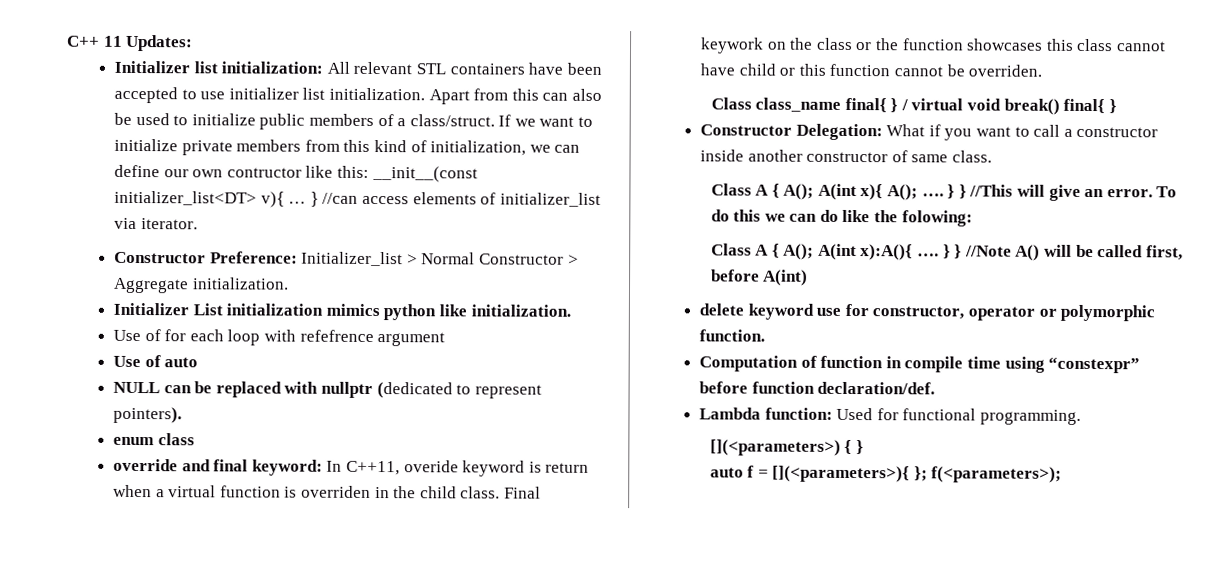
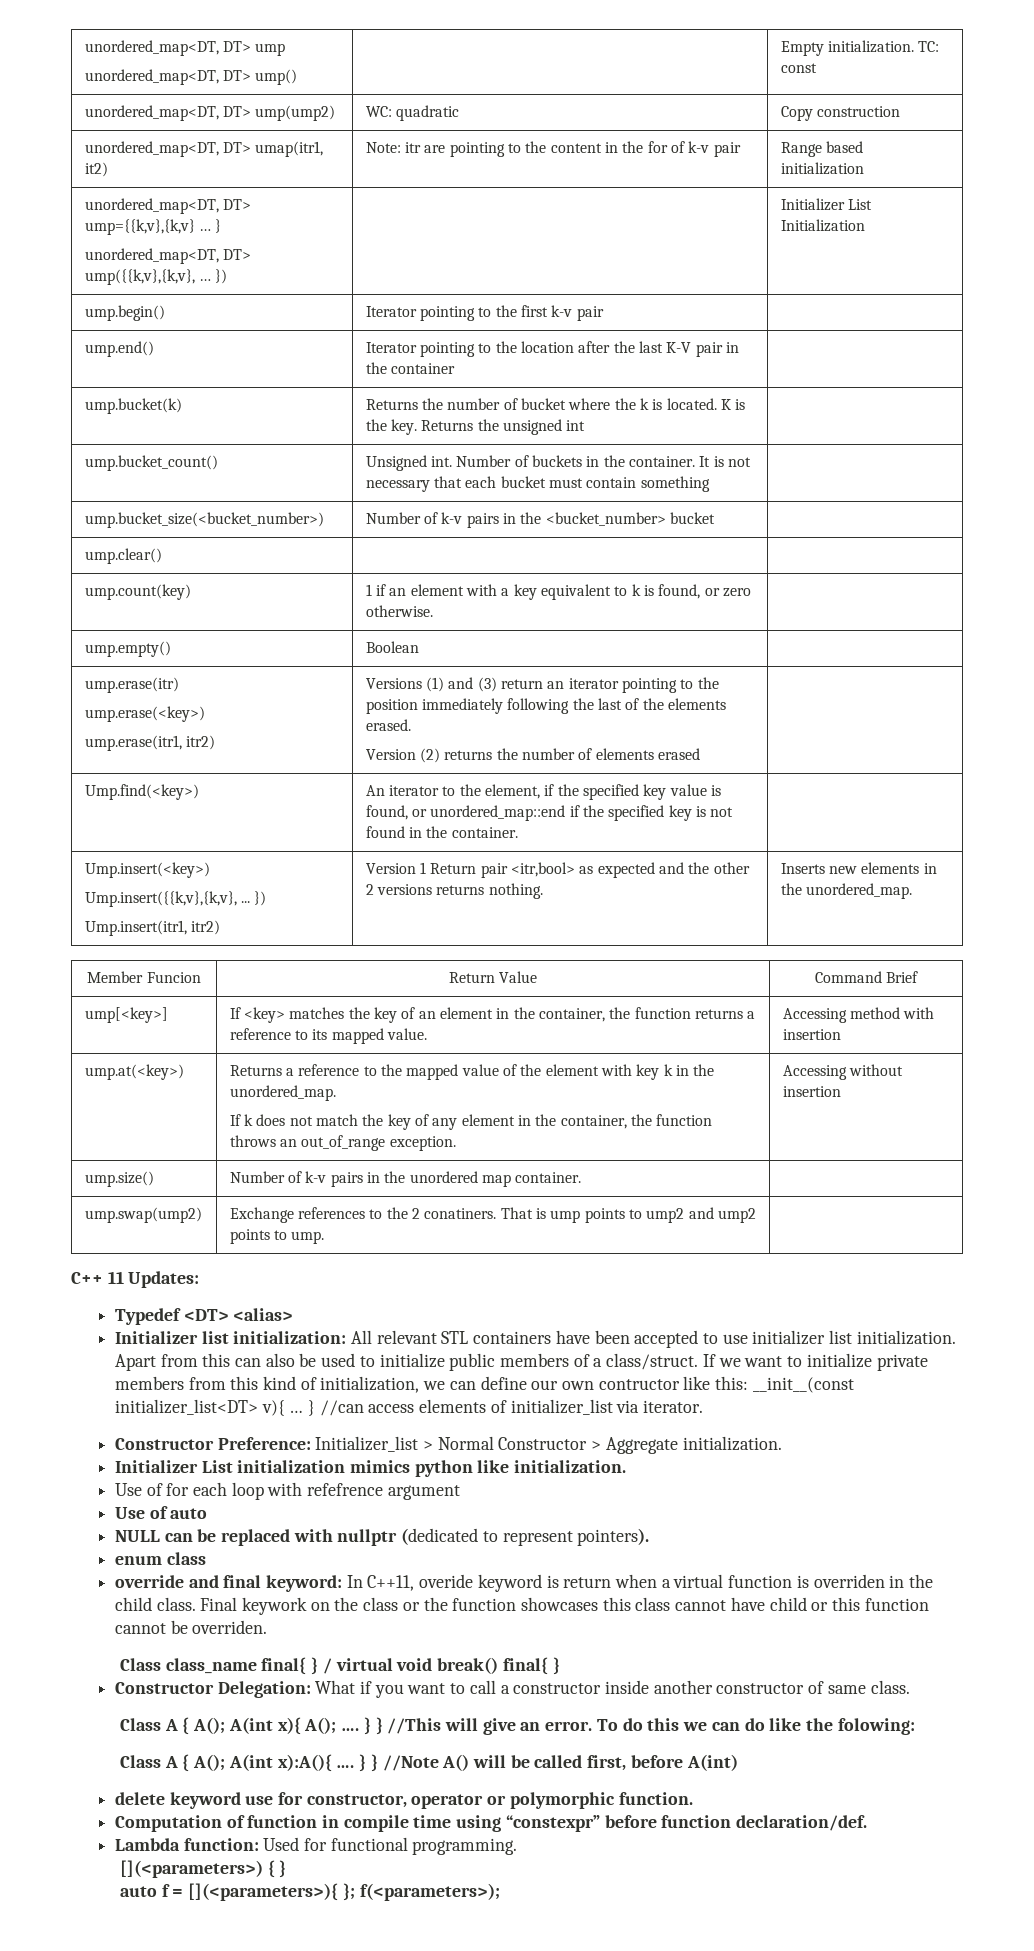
+ unordered_map<DT, DT> ump
+ unordered_map<DT, DT> ump() | | Empty initialization. TC: const
+ unordered_map<DT, DT> ump(ump2) | WC: quadratic | Copy construction
+ unordered_map<DT, DT> umap(itr1, it2) | Note: itr are pointing to the content in the for of k-v pair | Range based initialization
+ unordered_map<DT, DT> ump={{k,v},{k,v} … }
+ unordered_map<DT, DT> ump({{k,v},{k,v}, … }) | | Initializer List Initialization
+ ump.begin() | Iterator pointing to the first k-v pair |
+ ump.end() | Iterator pointing to the location after the last K-V pair in the container |
+ ump.bucket(k) | Returns the number of bucket where the k is located. K is the key. Returns the unsigned int |
+ ump.bucket_count() | Unsigned int. Number of buckets in the container. It is not necessary that each bucket must contain something |
+ ump.bucket_size(<bucket_number>) | Number of k-v pairs in the <bucket_number> bucket |
+ ump.clear() | |
+ ump.count(key) | 1 if an element with a key equivalent to k is found, or zero otherwise. |
+ ump.empty() | Boolean |
+ ump.erase(itr)
+ ump.erase(<key>)
+ ump.erase(itr1, itr2) | Versions (1) and (3) return an iterator pointing to the position immediately following the last of the elements erased.
+ Version (2) returns the number of elements erased |
+ Ump.find(<key>) | An iterator to the element, if the specified key value is found, or unordered_map::end if the specified key is not found in the container. |
+ Ump.insert(<key>)
+ Ump.insert({{k,v},{k,v}, ... })
+ Ump.insert(itr1, itr2) | Version 1 Return pair <itr,bool> as expected and the other 2 versions returns nothing. | Inserts new elements in the unordered_map.
+ Member Funcion | Return Value | Command Brief
+ ump[<key>] | If <key> matches the key of an element in the container, the function returns a reference to its mapped value. | Accessing method with insertion
+ ump.at(<key>) | Returns a reference to the mapped value of the element with key k in the unordered_map.
+ If k does not match the key of any element in the container, the function throws an out_of_range exception. | Accessing without insertion
+ ump.size() | Number of k-v pairs in the unordered map container. |
+ ump.swap(ump2) | Exchange references to the 2 conatiners. That is ump points to ump2 and ump2 points to ump. |
+ Typedef <DT> <alias>

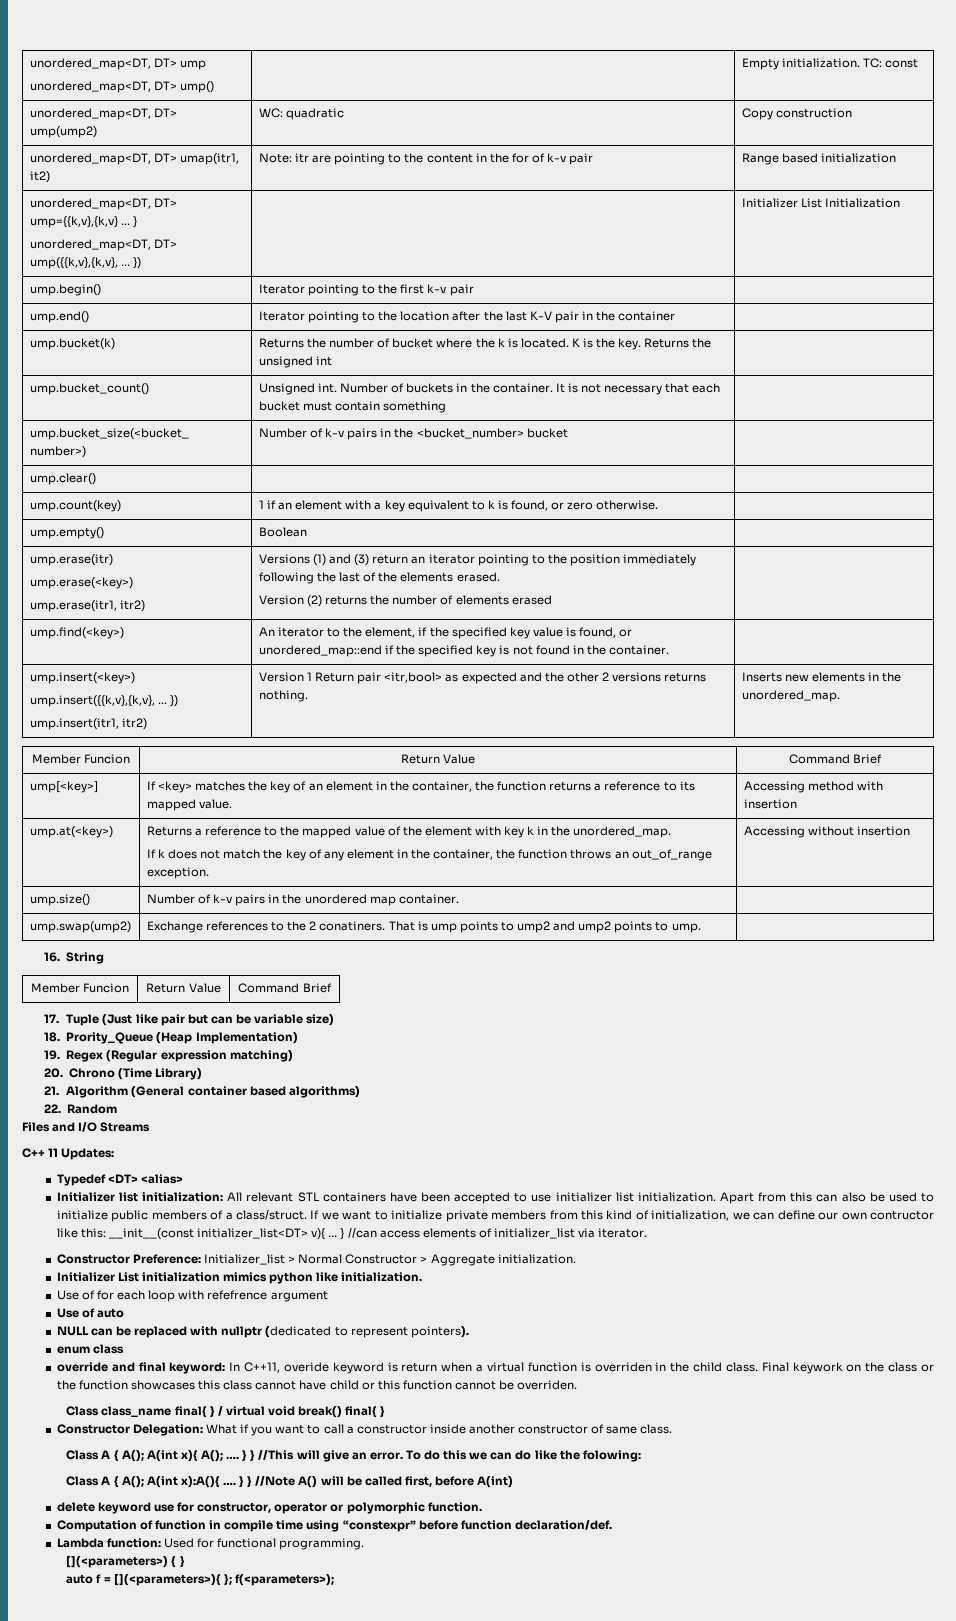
- Ump.find(<key>) | An iterator to the element, if the specified key value is found, or unordered_map::end if the specified key is not found in the container. |
+ ump.find(<key>) | An iterator to the element, if the specified key value is found, or unordered_map::end if the specified key is not found in the container. |
- Ump.insert(<key>)
- Ump.insert({{k,v},{k,v}, ... })
- Ump.insert(itr1, itr2) | Version 1 Return pair <itr,bool> as expected and the other 2 versions returns nothing. | Inserts new elements in the unordered_map.
+ ump.insert(<key>)
+ ump.insert({{k,v},{k,v}, ... })
+ ump.insert(itr1, itr2) | Version 1 Return pair <itr,bool> as expected and the other 2 versions returns nothing. | Inserts new elements in the unordered_map.
+ 16. String
+ Member Funcion | Return Value | Command Brief
+ 17. Tuple (Just like pair but can be variable size)
+ 18. Prority_Queue (Heap Implementation)
+ 19. Regex (Regular expression matching)
+ 20. Chrono (Time Library)
+ 21. Algorithm (General container based algorithms)
+ 22. Random
+ Files and I/O Streams

